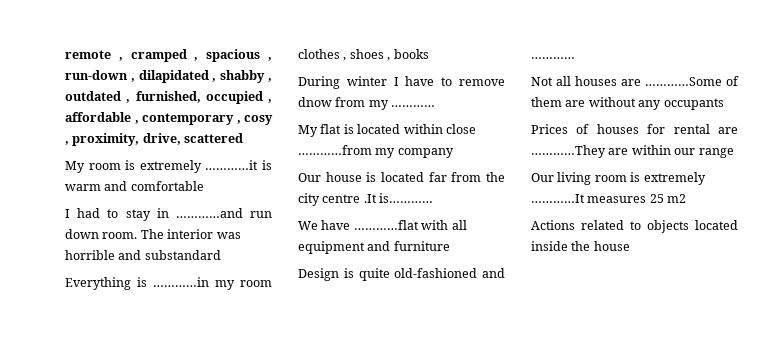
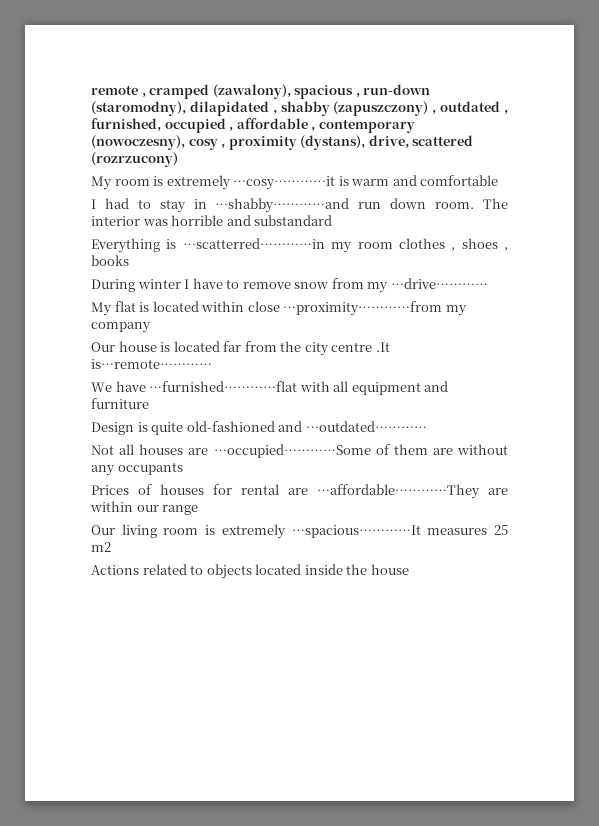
- remote , cramped , spacious , run-down , dilapidated , shabby , outdated , furnished, occupied , affordable , contemporary , cosy , proximity, drive, scattered
+ remote , cramped (zawalony), spacious , run-down (staromodny), dilapidated , shabby (zapuszczony) , outdated , furnished, occupied , affordable , contemporary (nowoczesny), cosy , proximity (dystans), drive, scattered (rozrzucony)
- My room is extremely …………it is warm and comfortable
+ My room is extremely …cosy…………it is warm and comfortable
- I had to stay in …………and run down room.
+ I had to stay in …shabby…………and run down room.
- Everything is …………in my room clothes , shoes , books
+ Everything is …scatterred…………in my room clothes , shoes , books
- During winter I have to remove dnow from my …………
+ During winter I have to remove snow from my …drive…………
- My flat is located within close …………from my company
+ My flat is located within close …proximity…………from my company
- Our house is located far from the city centre .It is…………
+ Our house is located far from the city centre .It is…remote…………
- We have …………flat with all equipment and furniture
+ We have …furnished…………flat with all equipment and furniture
- Design is quite old-fashioned and …………
+ Design is quite old-fashioned and …outdated…………
- Not all houses are …………Some of them are without any occupants
+ Not all houses are …occupied…………Some of them are without any occupants
- Prices of houses for rental are …………They are within our range
+ Prices of houses for rental are …affordable…………They are within our range
- Our living room is extremely …………It measures 25 m2
+ Our living room is extremely …spacious…………It measures 25 m2

